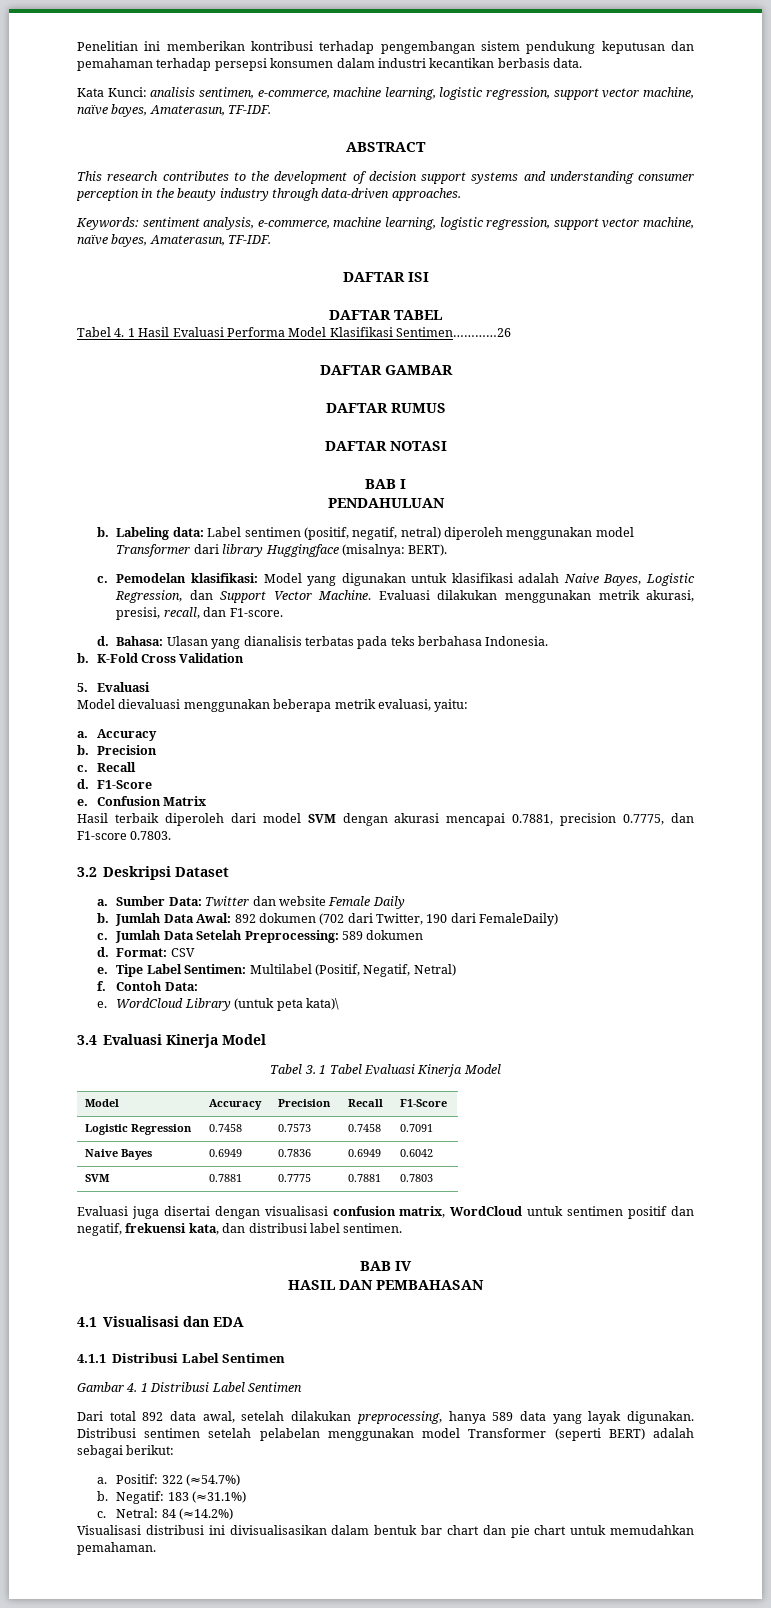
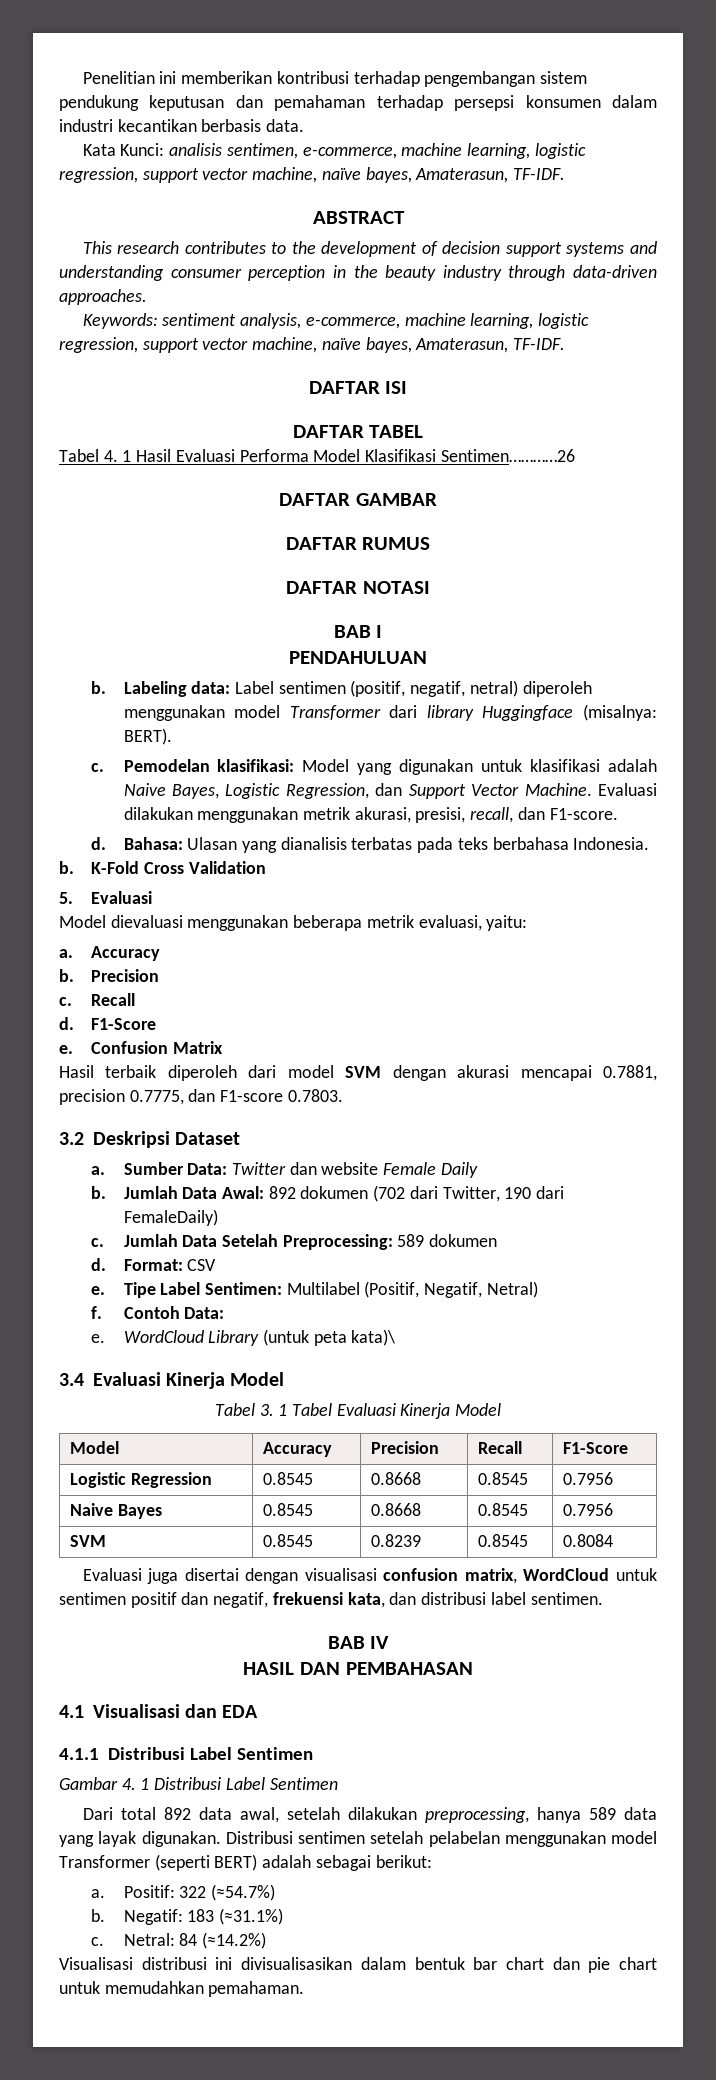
- Logistic Regression | 0.7458 | 0.7573 | 0.7458 | 0.7091
- Naive Bayes | 0.6949 | 0.7836 | 0.6949 | 0.6042
- SVM | 0.7881 | 0.7775 | 0.7881 | 0.7803
+ Logistic Regression | 0.8545 | 0.8668 | 0.8545 | 0.7956
+ Naive Bayes | 0.8545 | 0.8668 | 0.8545 | 0.7956
+ SVM | 0.8545 | 0.8239 | 0.8545 | 0.8084

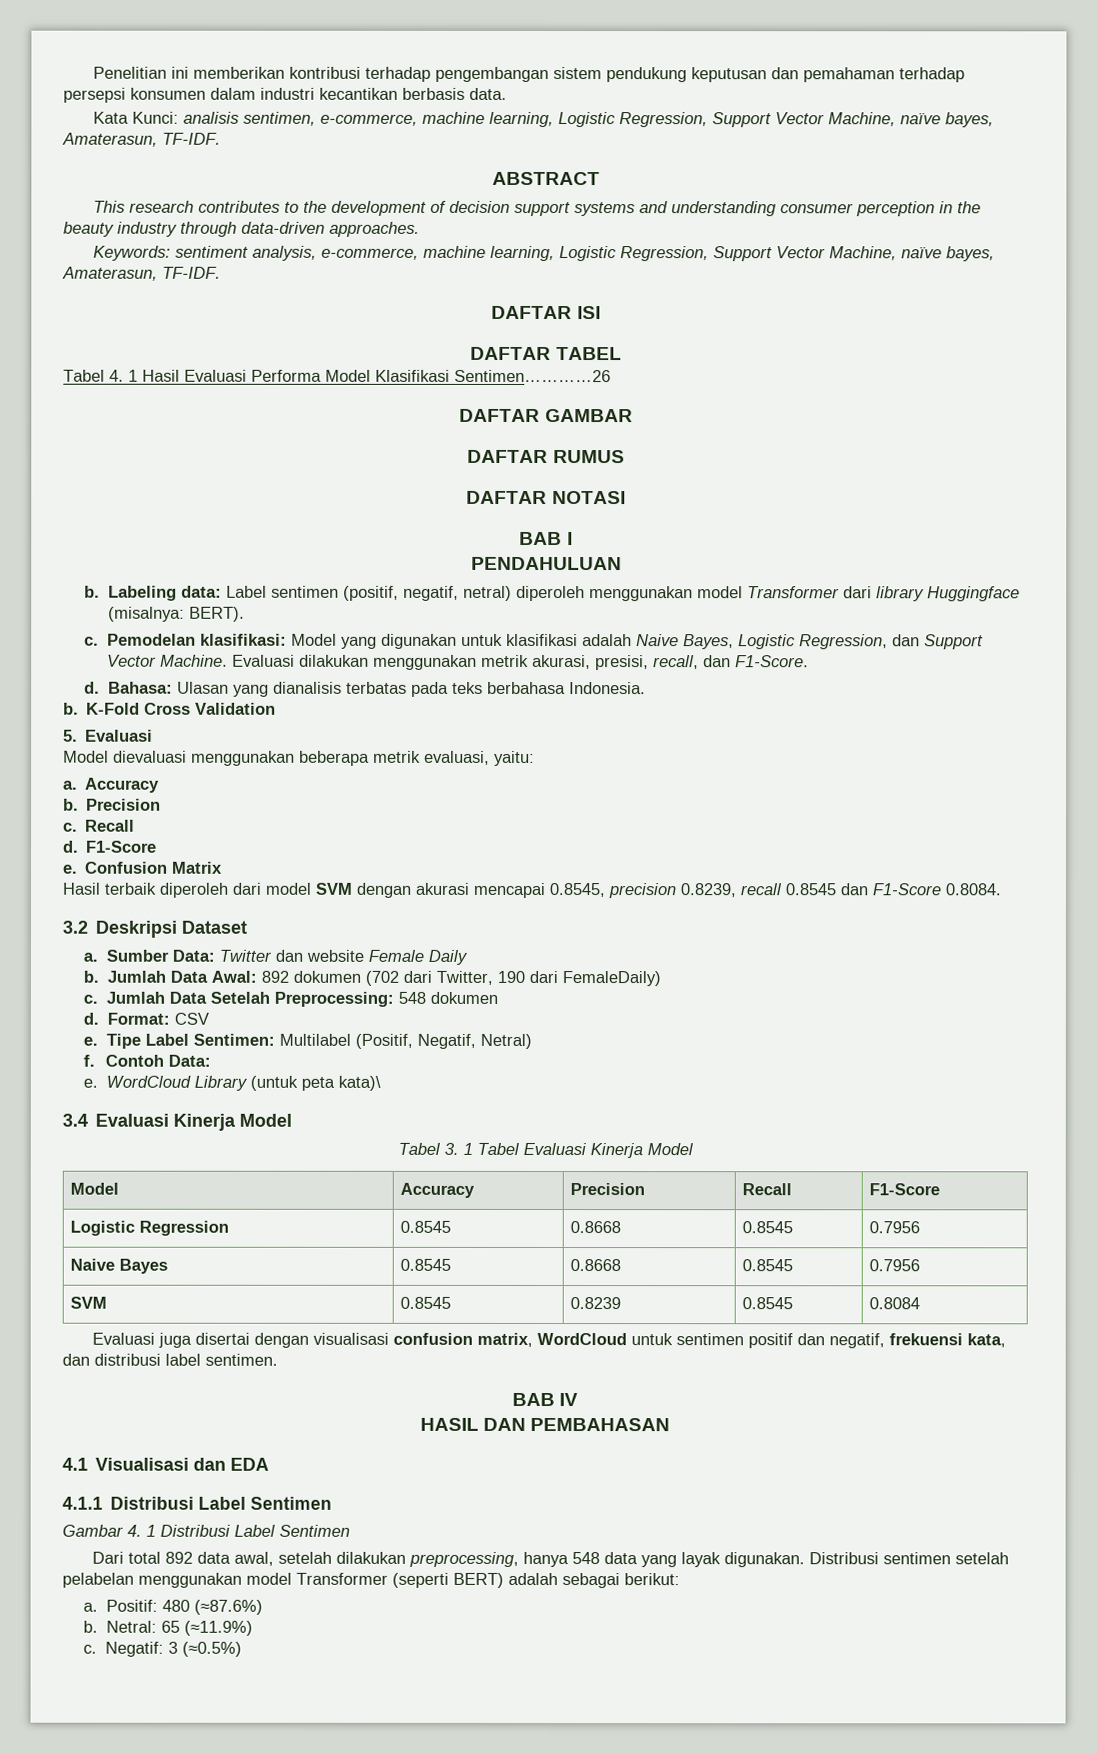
- Kata Kunci: analisis sentimen, e-commerce, machine learning, logistic regression, support vector machine, naïve bayes, Amaterasun, TF-IDF.
+ Kata Kunci: analisis sentimen, e-commerce, machine learning, Logistic Regression, Support Vector Machine, naïve bayes, Amaterasun, TF-IDF.
- Keywords: sentiment analysis, e-commerce, machine learning, logistic regression, support vector machine, naïve bayes, Amaterasun, TF-IDF.
+ Keywords: sentiment analysis, e-commerce, machine learning, Logistic Regression, Support Vector Machine, naïve bayes, Amaterasun, TF-IDF.
- Evaluasi dilakukan menggunakan metrik akurasi, presisi, recall, dan F1-score.
+ Evaluasi dilakukan menggunakan metrik akurasi, presisi, recall, dan F1-Score.
- Hasil terbaik diperoleh dari model SVM dengan akurasi mencapai 0.7881, precision 0.7775, dan F1-score 0.7803.
+ Hasil terbaik diperoleh dari model SVM dengan akurasi mencapai 0.8545, precision 0.8239, recall 0.8545 dan F1-Score 0.8084.
- Jumlah Data Setelah Preprocessing: 589 dokumen
+ Jumlah Data Setelah Preprocessing: 548 dokumen
- Dari total 892 data awal, setelah dilakukan preprocessing, hanya 589 data yang layak digunakan.
+ Dari total 892 data awal, setelah dilakukan preprocessing, hanya 548 data yang layak digunakan.
- Positif: 322 (≈54.7%)
- b. Negatif: 183 (≈31.1%)
- c. Netral: 84 (≈14.2%)
- Visualisasi distribusi ini divisualisasikan dalam bentuk bar chart dan pie chart untuk memudahkan pemahaman.
+ Positif: 480 (≈87.6%)
+ b. Netral: 65 (≈11.9%)
+ c. Negatif: 3 (≈0.5%)

